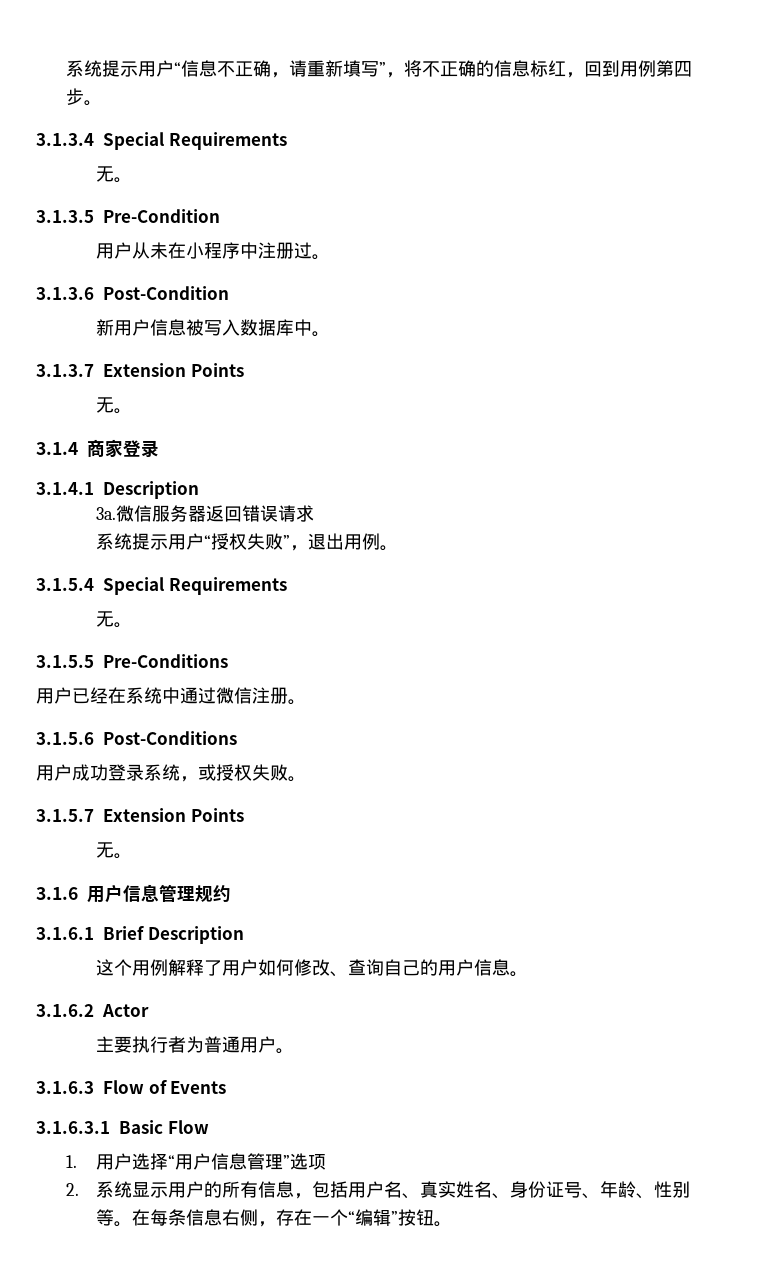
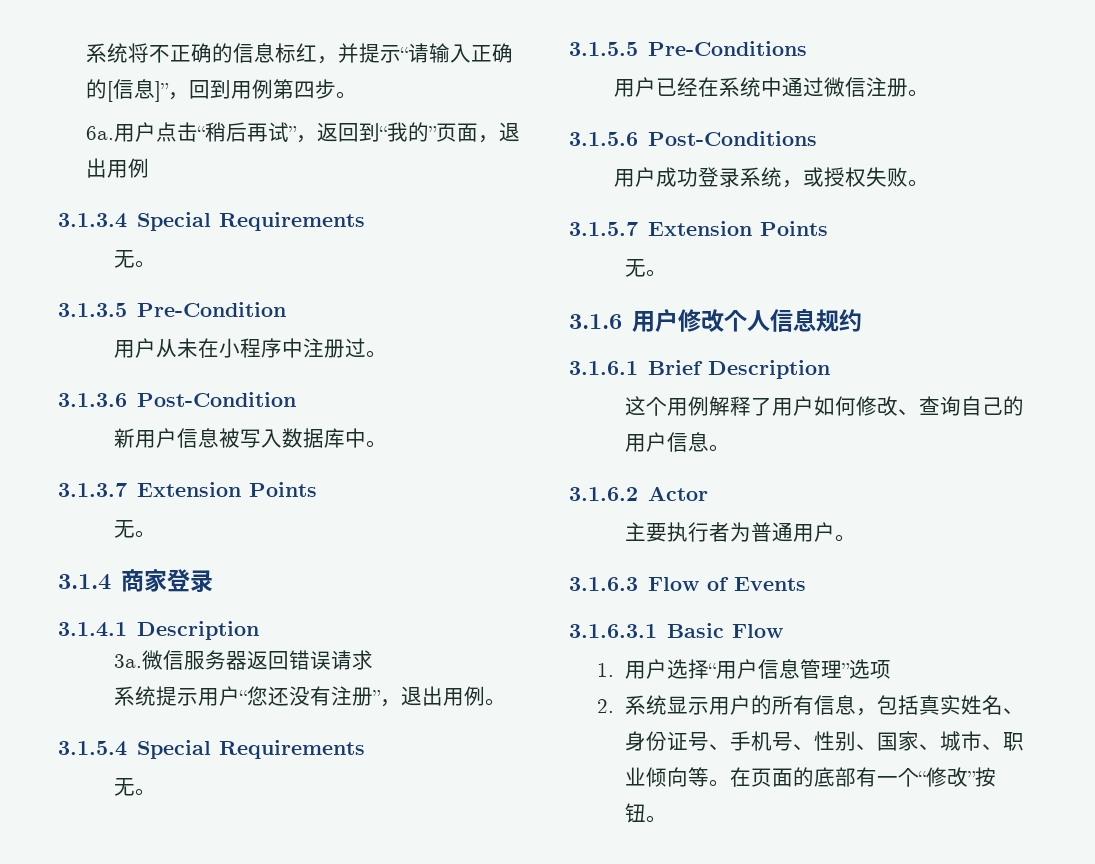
- 系统提示用户“信息不正确，请重新填写”，将不正确的信息标红，回到用例第四步。
+ 系统将不正确的信息标红，并提示“请输入正确的[信息]”，回到用例第四步。
+ 6a.用户点击“稍后再试”，返回到“我的”页面，退出用例
- 系统提示用户“授权失败”，退出用例。
+ 系统提示用户“您还没有注册”，退出用例。
- 3.1.6用户信息管理规约
+ 3.1.6用户修改个人信息规约
- 2.系统显示用户的所有信息，包括用户名、真实姓名、身份证号、年龄、性别等。在每条信息右侧，存在一个“编辑”按钮。
+ 2.系统显示用户的所有信息，包括真实姓名、身份证号、手机号、性别、国家、城市、职业倾向等。在页面的底部有一个“修改”按钮。

